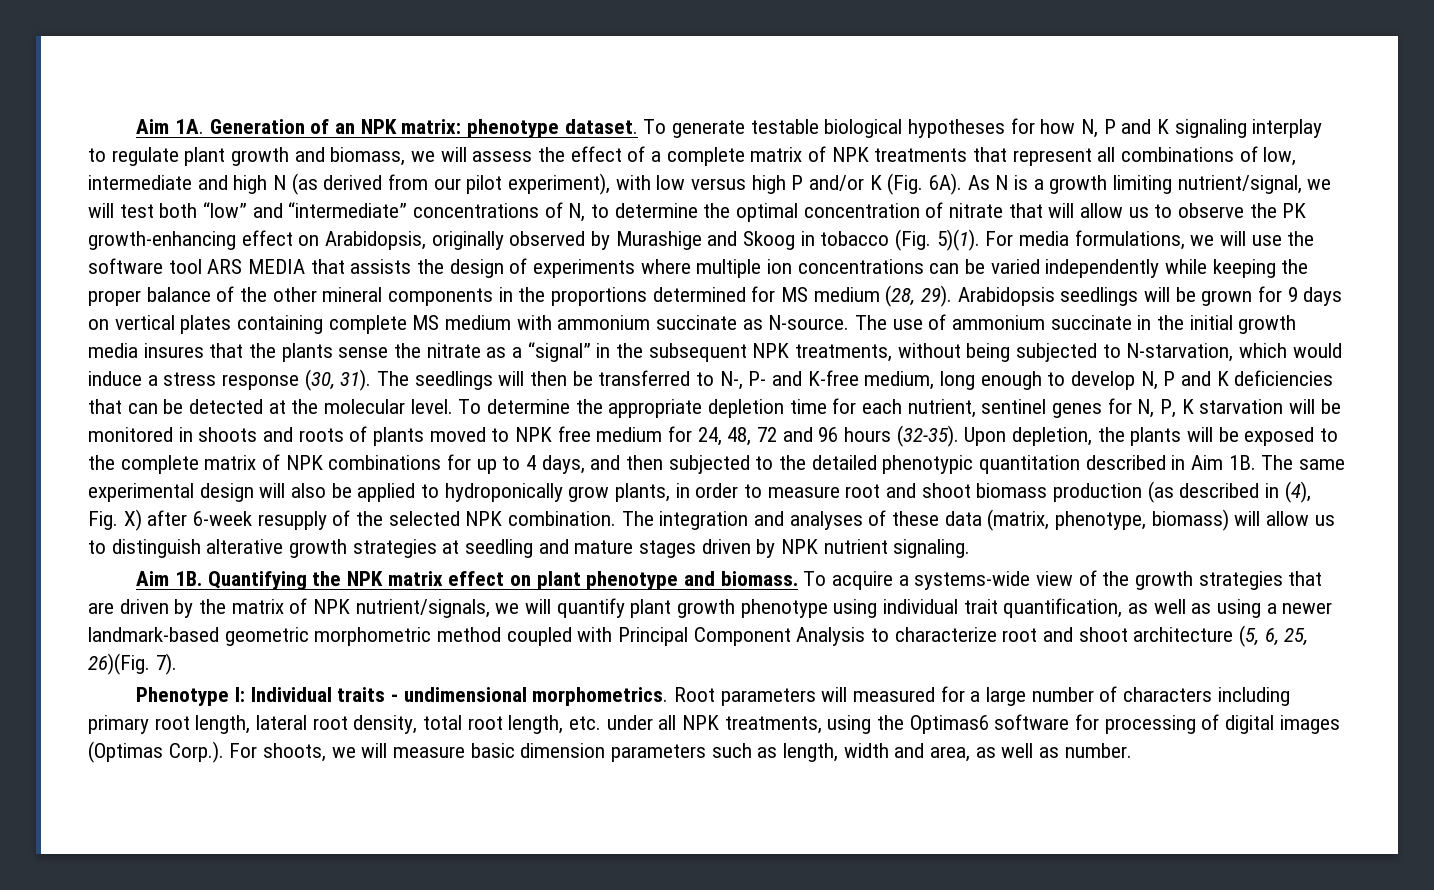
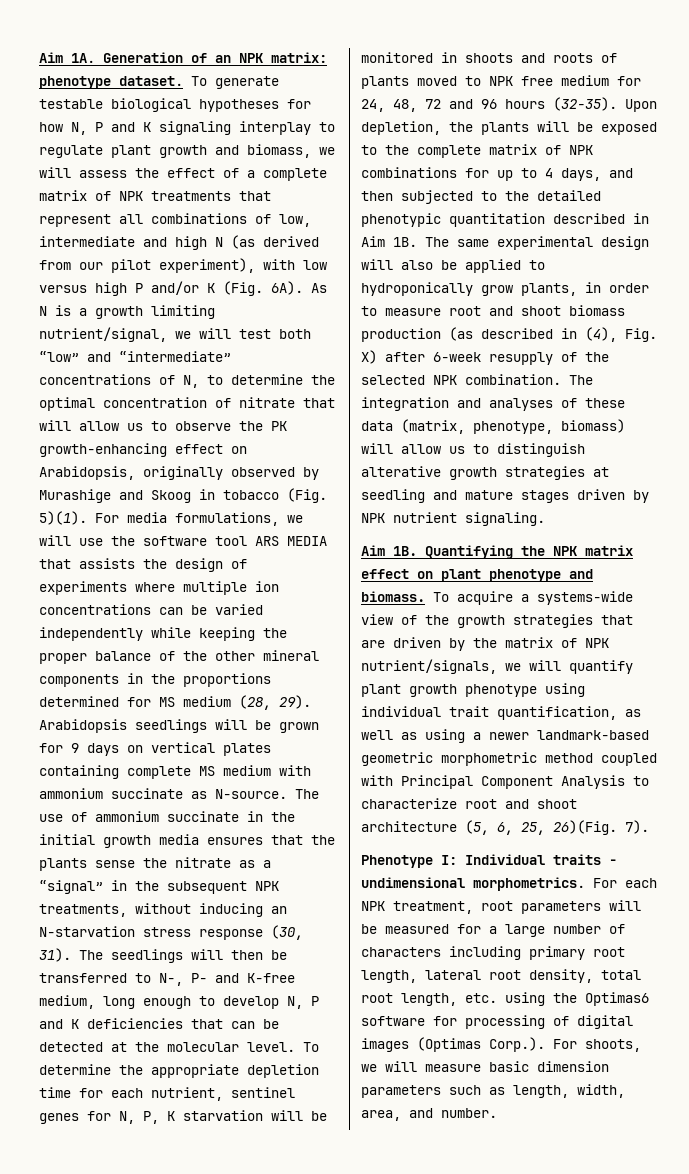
- The use of ammonium succinate in the initial growth media insures that the plants sense the nitrate as a “signal” in the subsequent NPK treatments, without being subjected to N-starvation, which would induce a stress response (30, 31).
+ The use of ammonium succinate in the initial growth media ensures that the plants sense the nitrate as a “signal” in the subsequent NPK treatments, without inducing an N-starvation stress response (30, 31).
- Root parameters will measured for a large number of characters including primary root length, lateral root density, total root length, etc. under all NPK treatments, using the Optimas6 software for processing of digital images (Optimas Corp.). For shoots, we will measure basic dimension parameters such as length, width and area, as well as number.
+ For each NPK treatment, root parameters will be measured for a large number of characters including primary root length, lateral root density, total root length, etc. using the Optimas6 software for processing of digital images (Optimas Corp.). For shoots, we will measure basic dimension parameters such as length, width, area, and number.

